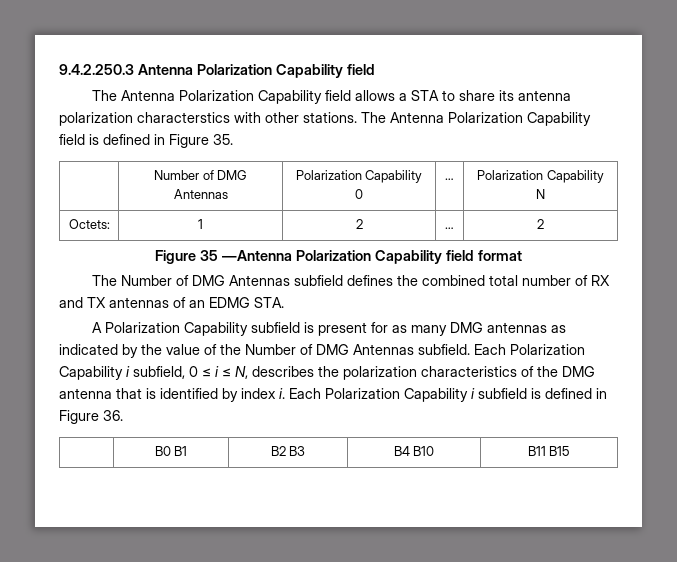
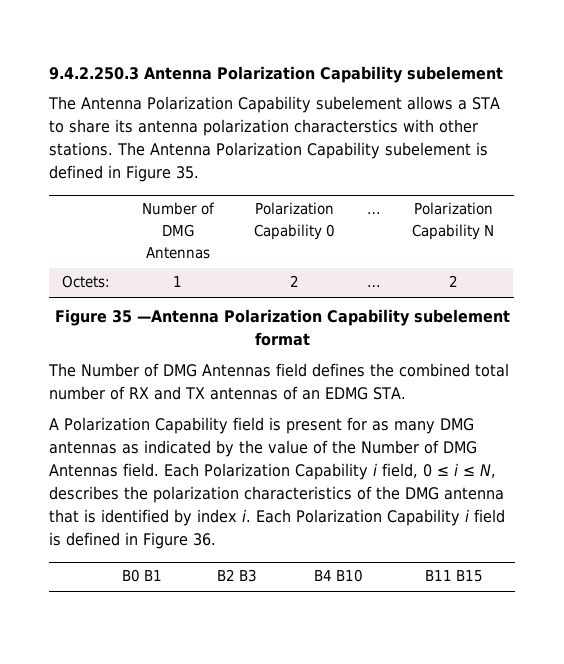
- 9.4.2.250.3 Antenna Polarization Capability field
- The Antenna Polarization Capability field allows a STA to share its antenna polarization characterstics with other stations.
+ 9.4.2.250.3 Antenna Polarization Capability subelement
+ The Antenna Polarization Capability subelement allows a STA to share its antenna polarization characterstics with other stations.
- The Antenna Polarization Capability field is defined in Figure 35.
+ The Antenna Polarization Capability subelement is defined in Figure 35.
- Figure 35 —Antenna Polarization Capability field format
+ Figure 35 —Antenna Polarization Capability subelement format
- The Number of DMG Antennas subfield defines the combined total number of RX and TX antennas of an EDMG STA.
+ The Number of DMG Antennas field defines the combined total number of RX and TX antennas of an EDMG STA.
- A Polarization Capability subfield is present for as many DMG antennas as indicated by the value of the Number of DMG Antennas subfield. Each Polarization Capability i subfield, 0 ≤ i ≤ N, describes the polarization characteristics of the DMG antenna that is identified by index i.
+ A Polarization Capability field is present for as many DMG antennas as indicated by the value of the Number of DMG Antennas field. Each Polarization Capability i field, 0 ≤ i ≤ N, describes the polarization characteristics of the DMG antenna that is identified by index i.
- Each Polarization Capability i subfield is defined in Figure 36.
+ Each Polarization Capability i field is defined in Figure 36.

